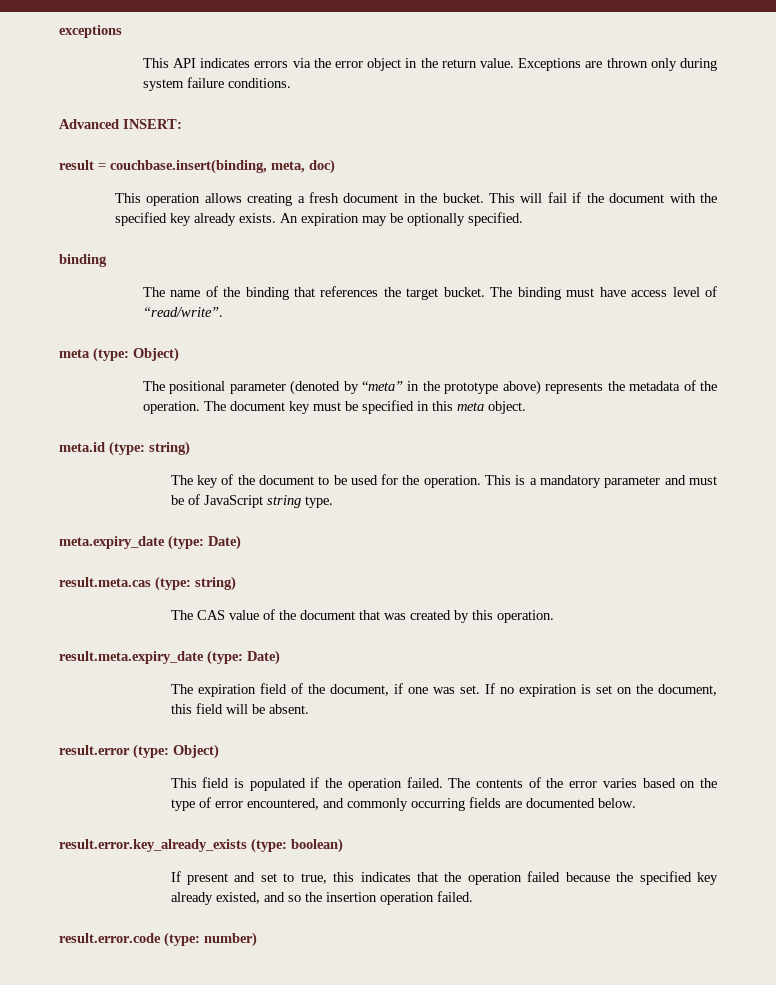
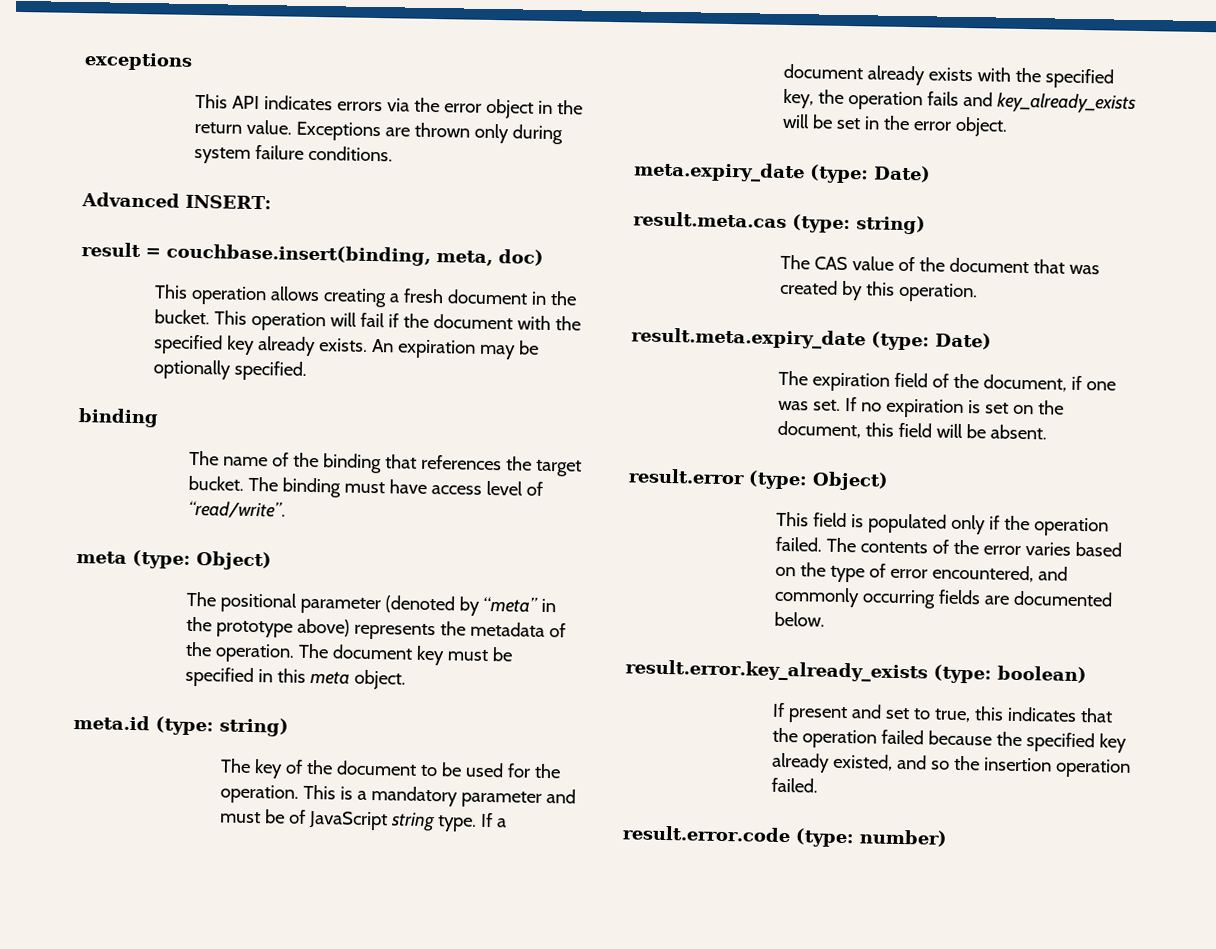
- This will fail if the document with the specified key already exists.
+ This operation will fail if the document with the specified key already exists.
+ If a document already exists with the specified key, the operation fails and key_already_exists will be set in the error object.
- This field is populated if the operation failed.
+ This field is populated only if the operation failed.

